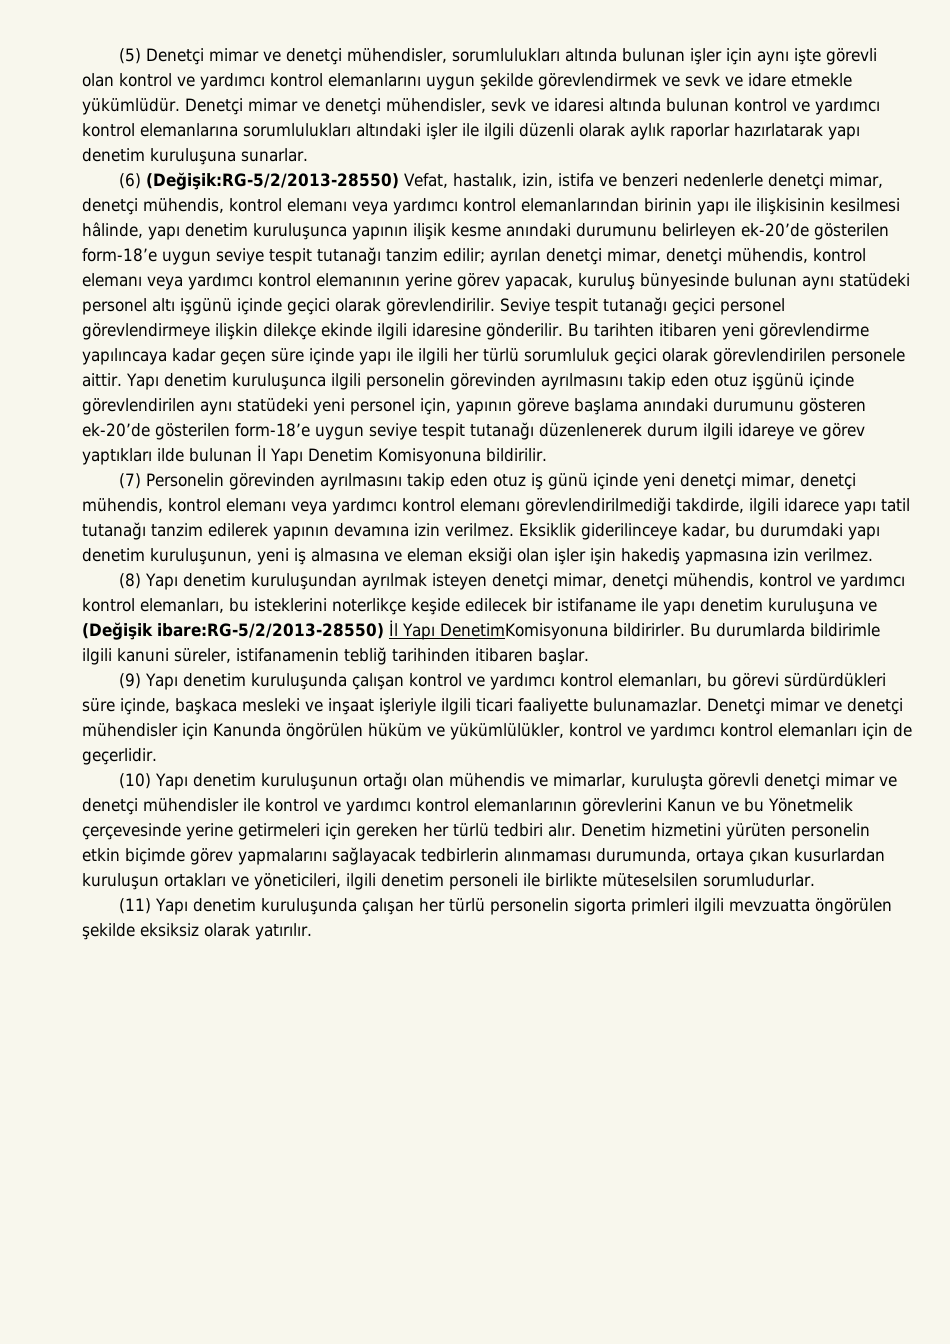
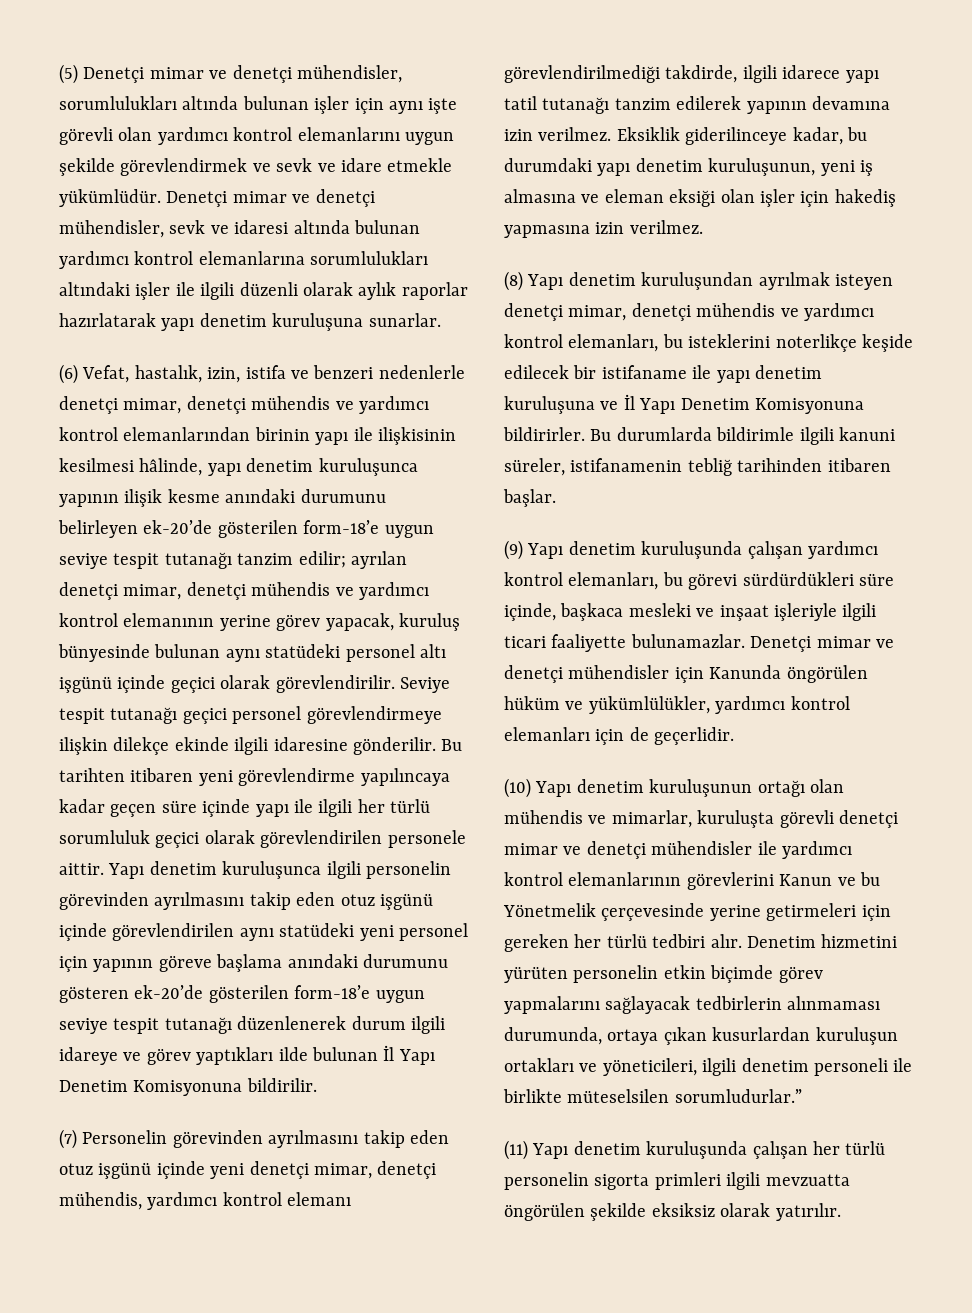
- (5) Denetçi mimar ve denetçi mühendisler, sorumlulukları altında bulunan işler için aynı işte görevli olan kontrol ve yardımcı kontrol elemanlarını uygun şekilde görevlendirmek ve sevk ve idare etmekle yükümlüdür.
+ (5) Denetçi mimar ve denetçi mühendisler, sorumlulukları altında bulunan işler için aynı işte görevli olan yardımcı kontrol elemanlarını uygun şekilde görevlendirmek ve sevk ve idare etmekle yükümlüdür.
- Denetçi mimar ve denetçi mühendisler, sevk ve idaresi altında bulunan kontrol ve yardımcı kontrol elemanlarına sorumlulukları altındaki işler ile ilgili düzenli olarak aylık raporlar hazırlatarak yapı denetim kuruluşuna sunarlar.
+ Denetçi mimar ve denetçi mühendisler, sevk ve idaresi altında bulunan yardımcı kontrol elemanlarına sorumlulukları altındaki işler ile ilgili düzenli olarak aylık raporlar hazırlatarak yapı denetim kuruluşuna sunarlar.
- (6) (Değişik:RG-5/2/2013-28550) Vefat, hastalık, izin, istifa ve benzeri nedenlerle denetçi mimar, denetçi mühendis, kontrol elemanı veya yardımcı kontrol elemanlarından birinin yapı ile ilişkisinin kesilmesi hâlinde, yapı denetim kuruluşunca yapının ilişik kesme anındaki durumunu belirleyen ek-20’de gösterilen form-18’e uygun seviye tespit tutanağı tanzim edilir; ayrılan denetçi mimar, denetçi mühendis, kontrol elemanı veya yardımcı kontrol elemanının yerine görev yapacak, kuruluş bünyesinde bulunan aynı statüdeki personel altı işgünü içinde geçici olarak görevlendirilir.
+ (6) Vefat, hastalık, izin, istifa ve benzeri nedenlerle denetçi mimar, denetçi mühendis ve yardımcı kontrol elemanlarından birinin yapı ile ilişkisinin kesilmesi hâlinde, yapı denetim kuruluşunca yapının ilişik kesme anındaki durumunu belirleyen ek-20’de gösterilen form-18’e uygun seviye tespit tutanağı tanzim edilir; ayrılan denetçi mimar, denetçi mühendis ve yardımcı kontrol elemanının yerine görev yapacak, kuruluş bünyesinde bulunan aynı statüdeki personel altı işgünü içinde geçici olarak görevlendirilir.
- Yapı denetim kuruluşunca ilgili personelin görevinden ayrılmasını takip eden otuz işgünü içinde görevlendirilen aynı statüdeki yeni personel için, yapının göreve başlama anındaki durumunu gösteren ek-20’de gösterilen form-18’e uygun seviye tespit tutanağı düzenlenerek durum ilgili idareye ve görev yaptıkları ilde bulunan İl Yapı Denetim Komisyonuna bildirilir.
+ Yapı denetim kuruluşunca ilgili personelin görevinden ayrılmasını takip eden otuz işgünü içinde görevlendirilen aynı statüdeki yeni personel için yapının göreve başlama anındaki durumunu gösteren ek-20’de gösterilen form-18’e uygun seviye tespit tutanağı düzenlenerek durum ilgili idareye ve görev yaptıkları ilde bulunan İl Yapı Denetim Komisyonuna bildirilir.
- (7) Personelin görevinden ayrılmasını takip eden otuz iş günü içinde yeni denetçi mimar, denetçi mühendis, kontrol elemanı veya yardımcı kontrol elemanı görevlendirilmediği takdirde, ilgili idarece yapı tatil tutanağı tanzim edilerek yapının devamına izin verilmez.
+ (7) Personelin görevinden ayrılmasını takip eden otuz işgünü içinde yeni denetçi mimar, denetçi mühendis, yardımcı kontrol elemanı görevlendirilmediği takdirde, ilgili idarece yapı tatil tutanağı tanzim edilerek yapının devamına izin verilmez.
- Eksiklik giderilinceye kadar, bu durumdaki yapı denetim kuruluşunun, yeni iş almasına ve eleman eksiği olan işler işin hakediş yapmasına izin verilmez.
+ Eksiklik giderilinceye kadar, bu durumdaki yapı denetim kuruluşunun, yeni iş almasına ve eleman eksiği olan işler için hakediş yapmasına izin verilmez.
- (8) Yapı denetim kuruluşundan ayrılmak isteyen denetçi mimar, denetçi mühendis, kontrol ve yardımcı kontrol elemanları, bu isteklerini noterlikçe keşide edilecek bir istifaname ile yapı denetim kuruluşuna ve (Değişik ibare:RG-5/2/2013-28550) İl Yapı DenetimKomisyonuna bildirirler.
+ (8) Yapı denetim kuruluşundan ayrılmak isteyen denetçi mimar, denetçi mühendis ve yardımcı kontrol elemanları, bu isteklerini noterlikçe keşide edilecek bir istifaname ile yapı denetim kuruluşuna ve İl Yapı Denetim Komisyonuna bildirirler.
- (9) Yapı denetim kuruluşunda çalışan kontrol ve yardımcı kontrol elemanları, bu görevi sürdürdükleri süre içinde, başkaca mesleki ve inşaat işleriyle ilgili ticari faaliyette bulunamazlar.
+ (9) Yapı denetim kuruluşunda çalışan yardımcı kontrol elemanları, bu görevi sürdürdükleri süre içinde, başkaca mesleki ve inşaat işleriyle ilgili ticari faaliyette bulunamazlar.
- Denetçi mimar ve denetçi mühendisler için Kanunda öngörülen hüküm ve yükümlülükler, kontrol ve yardımcı kontrol elemanları için de geçerlidir.
+ Denetçi mimar ve denetçi mühendisler için Kanunda öngörülen hüküm ve yükümlülükler, yardımcı kontrol elemanları için de geçerlidir.
- (10) Yapı denetim kuruluşunun ortağı olan mühendis ve mimarlar, kuruluşta görevli denetçi mimar ve denetçi mühendisler ile kontrol ve yardımcı kontrol elemanlarının görevlerini Kanun ve bu Yönetmelik çerçevesinde yerine getirmeleri için gereken her türlü tedbiri alır.
+ (10) Yapı denetim kuruluşunun ortağı olan mühendis ve mimarlar, kuruluşta görevli denetçi mimar ve denetçi mühendisler ile yardımcı kontrol elemanlarının görevlerini Kanun ve bu Yönetmelik çerçevesinde yerine getirmeleri için gereken her türlü tedbiri alır.
- Denetim hizmetini yürüten personelin etkin biçimde görev yapmalarını sağlayacak tedbirlerin alınmaması durumunda, ortaya çıkan kusurlardan kuruluşun ortakları ve yöneticileri, ilgili denetim personeli ile birlikte müteselsilen sorumludurlar.
+ Denetim hizmetini yürüten personelin etkin biçimde görev yapmalarını sağlayacak tedbirlerin alınmaması durumunda, ortaya çıkan kusurlardan kuruluşun ortakları ve yöneticileri, ilgili denetim personeli ile birlikte müteselsilen sorumludurlar.”

